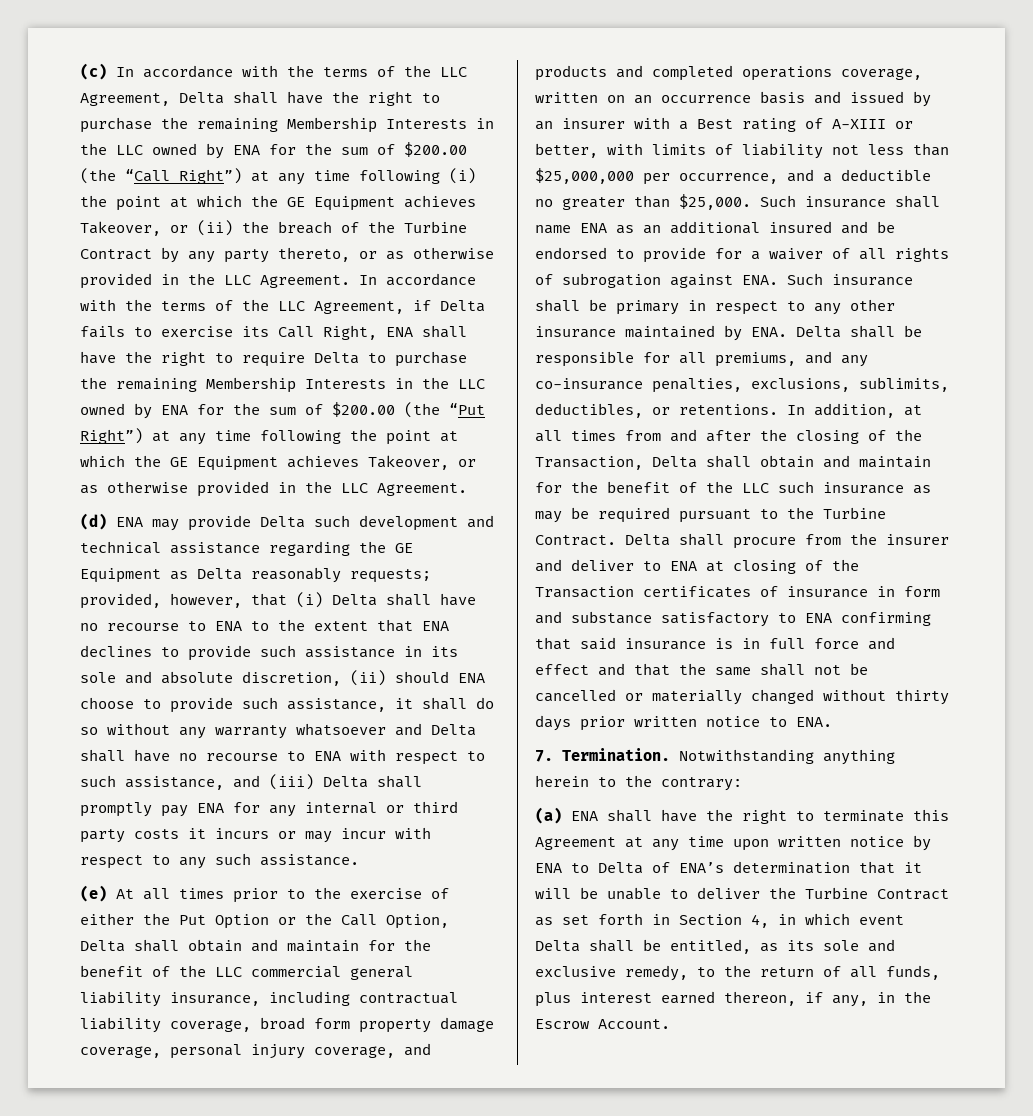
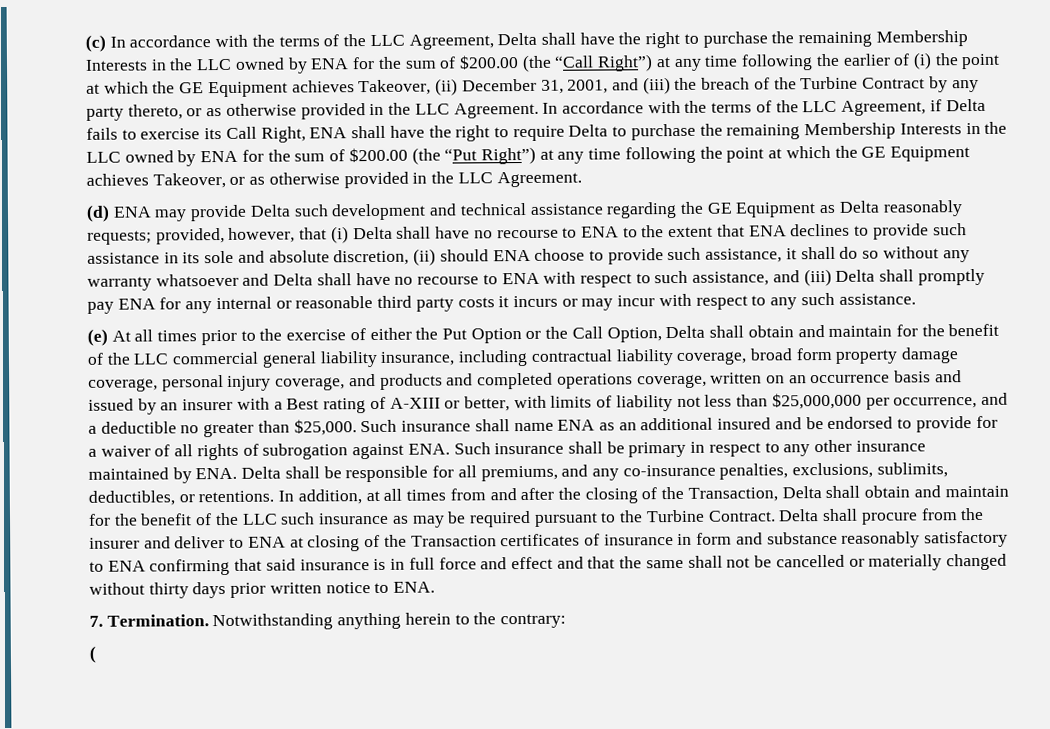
- (c) In accordance with the terms of the LLC Agreement, Delta shall have the right to purchase the remaining Membership Interests in the LLC owned by ENA for the sum of $200.00 (the “Call Right”) at any time following (i) the point at which the GE Equipment achieves Takeover, or (ii) the breach of the Turbine Contract by any party thereto, or as otherwise provided in the LLC Agreement.
+ (c) In accordance with the terms of the LLC Agreement, Delta shall have the right to purchase the remaining Membership Interests in the LLC owned by ENA for the sum of $200.00 (the “Call Right”) at any time following the earlier of (i) the point at which the GE Equipment achieves Takeover, (ii) December 31, 2001, and (iii) the breach of the Turbine Contract by any party thereto, or as otherwise provided in the LLC Agreement.
- provided, however, that (i) Delta shall have no recourse to ENA to the extent that ENA declines to provide such assistance in its sole and absolute discretion, (ii) should ENA choose to provide such assistance, it shall do so without any warranty whatsoever and Delta shall have no recourse to ENA with respect to such assistance, and (iii) Delta shall promptly pay ENA for any internal or third party costs it incurs or may incur with respect to any such assistance.
+ provided, however, that (i) Delta shall have no recourse to ENA to the extent that ENA declines to provide such assistance in its sole and absolute discretion, (ii) should ENA choose to provide such assistance, it shall do so without any warranty whatsoever and Delta shall have no recourse to ENA with respect to such assistance, and (iii) Delta shall promptly pay ENA for any internal or reasonable third party costs it incurs or may incur with respect to any such assistance.
- Delta shall procure from the insurer and deliver to ENA at closing of the Transaction certificates of insurance in form and substance satisfactory to ENA confirming that said insurance is in full force and effect and that the same shall not be cancelled or materially changed without thirty days prior written notice to ENA.
+ Delta shall procure from the insurer and deliver to ENA at closing of the Transaction certificates of insurance in form and substance reasonably satisfactory to ENA confirming that said insurance is in full force and effect and that the same shall not be cancelled or materially changed without thirty days prior written notice to ENA.
- (a) ENA shall have the right to terminate this Agreement at any time upon written notice by ENA to Delta of ENA’s determination that it will be unable to deliver the Turbine Contract as set forth in Section 4, in which event Delta shall be entitled, as its sole and exclusive remedy, to the return of all funds, plus interest earned thereon, if any, in the Escrow Account.
+ (

